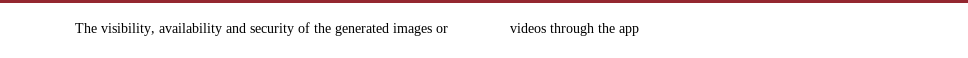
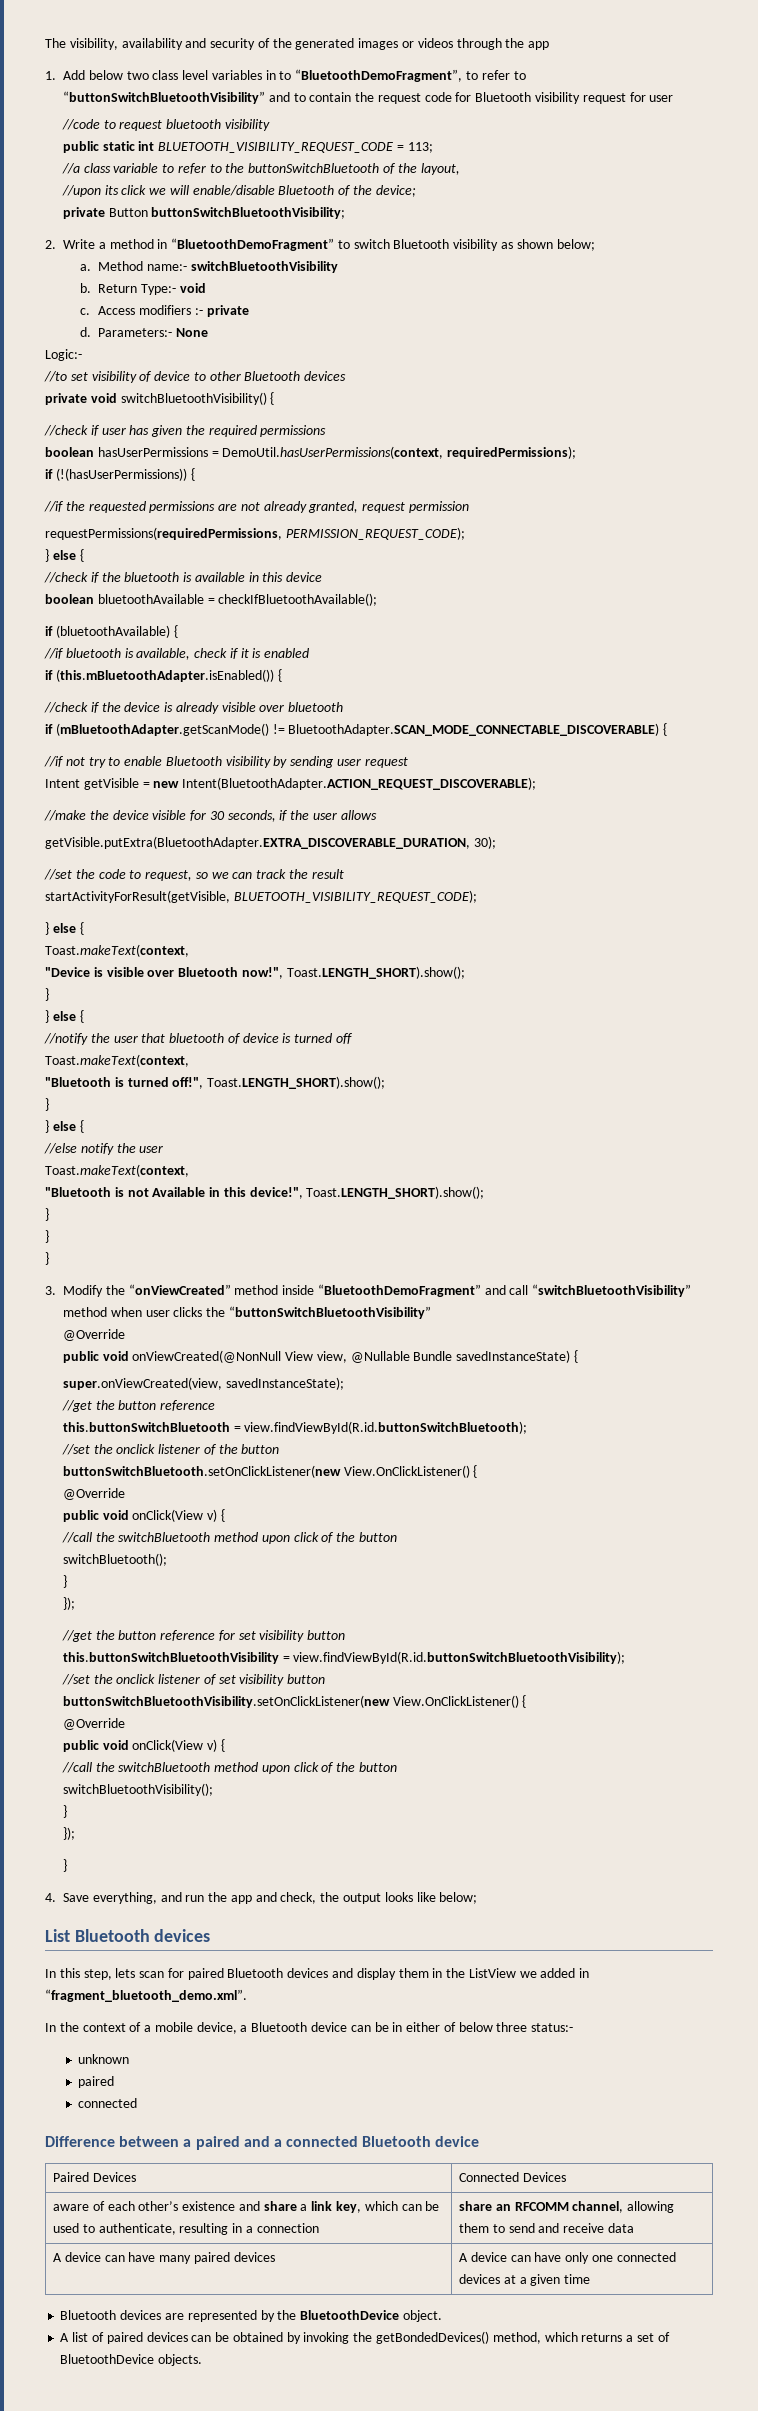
+ 1. Add below two class level variables in to “BluetoothDemoFragment”, to refer to “buttonSwitchBluetoothVisibility” and to contain the request code for Bluetooth visibility request for user
+ //code to request bluetooth visibility
+ public static int BLUETOOTH_VISIBILITY_REQUEST_CODE = 113;
+ //a class variable to refer to the buttonSwitchBluetooth of the layout,
+ //upon its click we will enable/disable Bluetooth of the device;
+ private Button buttonSwitchBluetoothVisibility;
+ 2. Write a method in “BluetoothDemoFragment” to switch Bluetooth visibility as shown below;
+ a. Method name:- switchBluetoothVisibility
+ b. Return Type:- void
+ c. Access modifiers :- private
+ d. Parameters:- None
+ Logic:-
+ //to set visibility of device to other Bluetooth devices
+ private void switchBluetoothVisibility() {
+ //check if user has given the required permissions
+ boolean hasUserPermissions = DemoUtil.hasUserPermissions(context, requiredPermissions);
+ if (!(hasUserPermissions)) {
+ //if the requested permissions are not already granted, request permission
+ requestPermissions(requiredPermissions, PERMISSION_REQUEST_CODE);
+ } else {
+ //check if the bluetooth is available in this device
+ boolean bluetoothAvailable = checkIfBluetoothAvailable();
+ if (bluetoothAvailable) {
+ //if bluetooth is available, check if it is enabled
+ if (this.mBluetoothAdapter.isEnabled()) {
+ //check if the device is already visible over bluetooth
+ if (mBluetoothAdapter.getScanMode() != BluetoothAdapter.SCAN_MODE_CONNECTABLE_DISCOVERABLE) {
+ //if not try to enable Bluetooth visibility by sending user request
+ Intent getVisible = new Intent(BluetoothAdapter.ACTION_REQUEST_DISCOVERABLE);
+ //make the device visible for 30 seconds, if the user allows
+ getVisible.putExtra(BluetoothAdapter.EXTRA_DISCOVERABLE_DURATION, 30);
+ //set the code to request, so we can track the result
+ startActivityForResult(getVisible, BLUETOOTH_VISIBILITY_REQUEST_CODE);
+ } else {
+ Toast.makeText(context,
+ "Device is visible over Bluetooth now!", Toast.LENGTH_SHORT).show();
+ }
+ } else {
+ //notify the user that bluetooth of device is turned off
+ Toast.makeText(context,
+ "Bluetooth is turned off!", Toast.LENGTH_SHORT).show();
+ }
+ } else {
+ //else notify the user
+ Toast.makeText(context,
+ "Bluetooth is not Available in this device!", Toast.LENGTH_SHORT).show();
+ }
+ }
+ }
+ 3. Modify the “onViewCreated” method inside “BluetoothDemoFragment” and call “switchBluetoothVisibility” method when user clicks the “buttonSwitchBluetoothVisibility”
+ @Override
+ public void onViewCreated(@NonNull View view, @Nullable Bundle savedInstanceState) {
+ super.onViewCreated(view, savedInstanceState);
+ //get the button reference
+ this.buttonSwitchBluetooth = view.findViewById(R.id.buttonSwitchBluetooth);
+ //set the onclick listener of the button
+ buttonSwitchBluetooth.setOnClickListener(new View.OnClickListener() {
+ @Override
+ public void onClick(View v) {
+ //call the switchBluetooth method upon click of the button
+ switchBluetooth();
+ }
+ });
+ //get the button reference for set visibility button
+ this.buttonSwitchBluetoothVisibility = view.findViewById(R.id.buttonSwitchBluetoothVisibility);
+ //set the onclick listener of set visibility button
+ buttonSwitchBluetoothVisibility.setOnClickListener(new View.OnClickListener() {
+ @Override
+ public void onClick(View v) {
+ //call the switchBluetooth method upon click of the button
+ switchBluetoothVisibility();
+ }
+ });
+ }
+ 4. Save everything, and run the app and check, the output looks like below;
+ List Bluetooth devices
+ In this step, lets scan for paired Bluetooth devices and display them in the ListView we added in “fragment_bluetooth_demo.xml”.
+ In the context of a mobile device, a Bluetooth device can be in either of below three status:-
+ unknown
+ paired
+ connected
+ Difference between a paired and a connected Bluetooth device
+ Paired Devices | Connected Devices
+ aware of each other’s existence and share a link key, which can be used to authenticate, resulting in a connection | share an RFCOMM channel, allowing them to send and receive data
+ A device can have many paired devices | A device can have only one connected devices at a given time
+ Bluetooth devices are represented by the BluetoothDevice object.
+ A list of paired devices can be obtained by invoking the getBondedDevices() method, which returns a set of BluetoothDevice objects.

